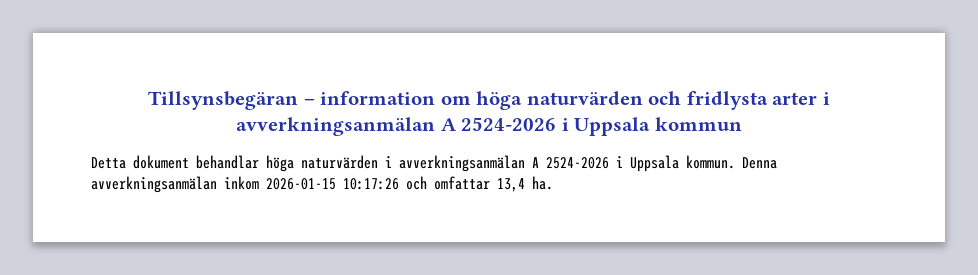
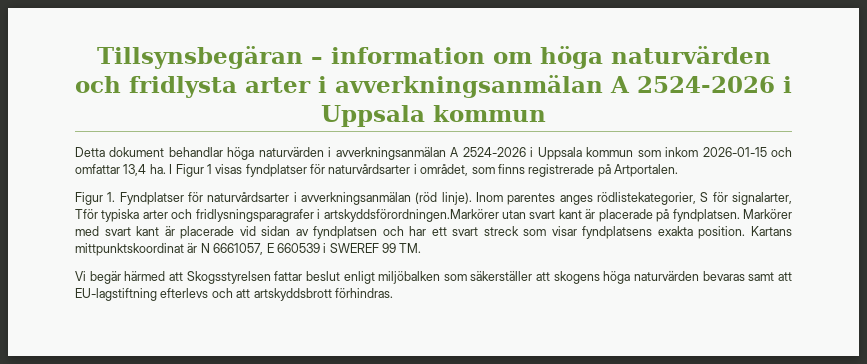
- Detta dokument behandlar höga naturvärden i avverkningsanmälan A 2524-2026 i Uppsala kommun. Denna avverkningsanmälan inkom 2026-01-15 10:17:26 och omfattar 13,4 ha.
+ Detta dokument behandlar höga naturvärden i avverkningsanmälan A 2524-2026 i Uppsala kommun som inkom 2026-01-15 och omfattar 13,4 ha.
+ I Figur 1 visas fyndplatser för naturvårdsarter i området, som finns registrerade på Artportalen.
+ Figur 1. Fyndplatser för naturvårdsarter i avverkningsanmälan (röd linje). Inom parentes anges rödlistekategorier, S för signalarter, Tför typiska arter och fridlysningsparagrafer i artskyddsförordningen.Markörer utan svart kant är placerade på fyndplatsen. Markörer med svart kant är placerade vid sidan av fyndplatsen och har ett svart streck som visar fyndplatsens exakta position. Kartans mittpunktskoordinat är N 6661057, E 660539 i SWEREF 99 TM.
+ Vi begär härmed att Skogsstyrelsen fattar beslut enligt miljöbalken som säkerställer att skogens höga naturvärden bevaras samt att EU-lagstiftning efterlevs och att artskyddsbrott förhindras.

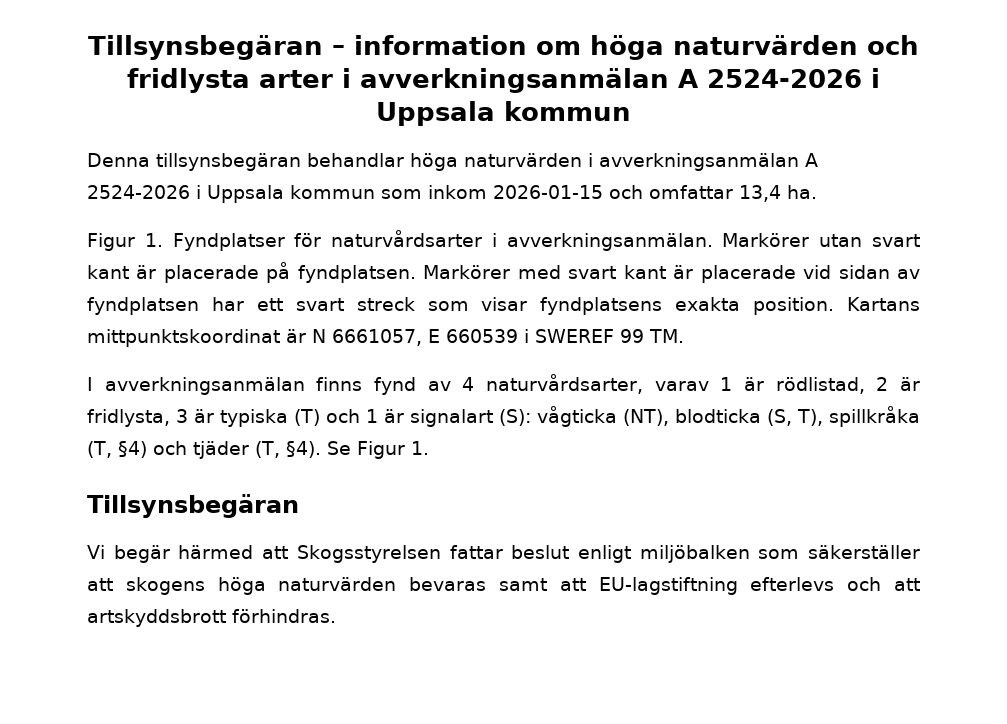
- Detta dokument behandlar höga naturvärden i avverkningsanmälan A 2524-2026 i Uppsala kommun som inkom 2026-01-15 och omfattar 13,4 ha. I Figur 1 visas fyndplatser för naturvårdsarter i området, som finns registrerade på Artportalen.
+ Denna tillsynsbegäran behandlar höga naturvärden i avverkningsanmälan A 2524-2026 i Uppsala kommun som inkom 2026-01-15 och omfattar 13,4 ha.
- Figur 1. Fyndplatser för naturvårdsarter i avverkningsanmälan (röd linje). Inom parentes anges rödlistekategorier, S för signalarter, Tför typiska arter och fridlysningsparagrafer i artskyddsförordningen.Markörer utan svart kant är placerade på fyndplatsen.
+ Figur 1. Fyndplatser för naturvårdsarter i avverkningsanmälan. Markörer utan svart kant är placerade på fyndplatsen.
- Markörer med svart kant är placerade vid sidan av fyndplatsen och har ett svart streck som visar fyndplatsens exakta position.
+ Markörer med svart kant är placerade vid sidan av fyndplatsen har ett svart streck som visar fyndplatsens exakta position.
+ I avverkningsanmälan finns fynd av 4 naturvårdsarter, varav 1 är rödlistad, 2 är fridlysta, 3 är typiska (T) och 1 är signalart (S): vågticka (NT), blodticka (S, T), spillkråka (T, §4) och tjäder (T, §4). Se Figur 1.
+ Tillsynsbegäran

